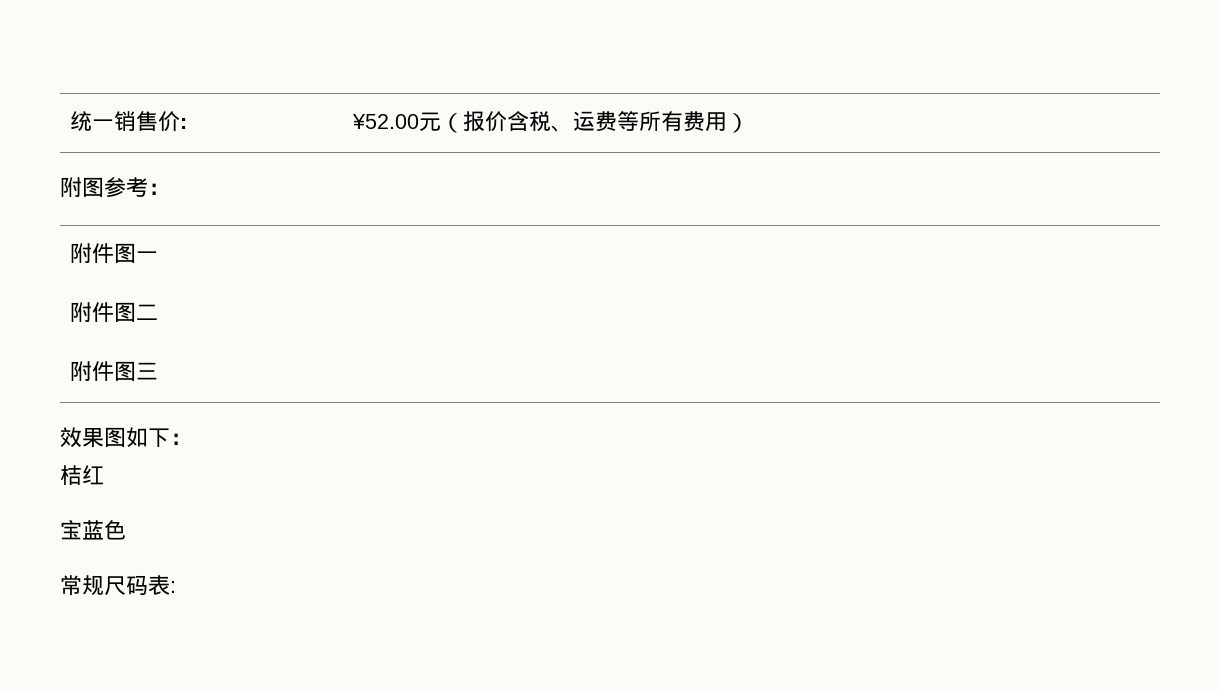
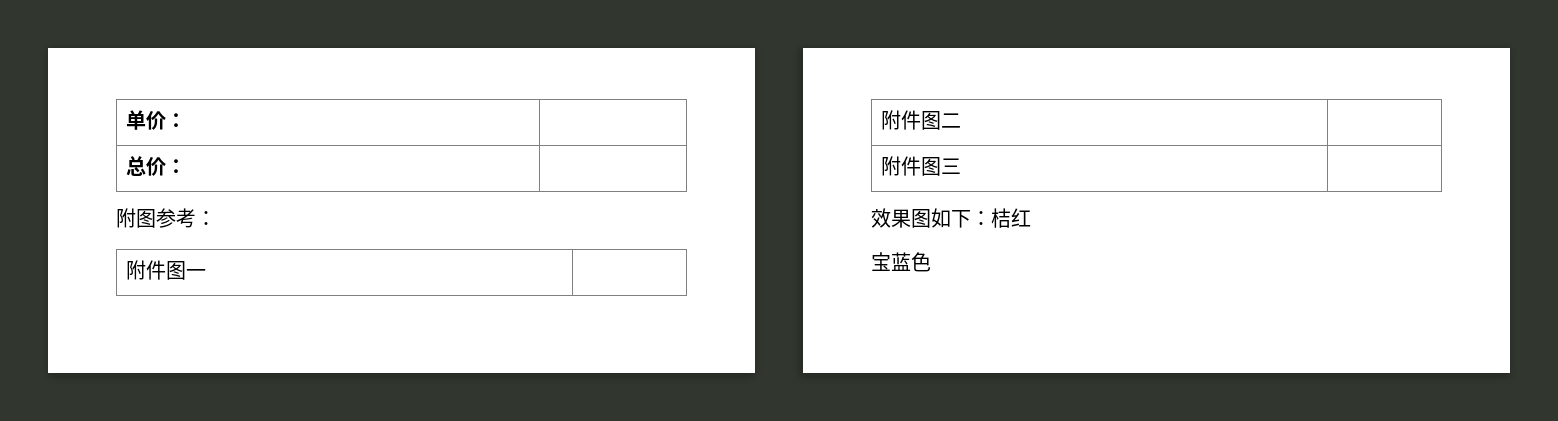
- 统一销售价: | ¥52.00元（报价含税、运费等所有费用）
+ 单价： |
+ 总价： |
- 效果图如下：
- 桔红
+ 效果图如下：桔红
- 常规尺码表:

